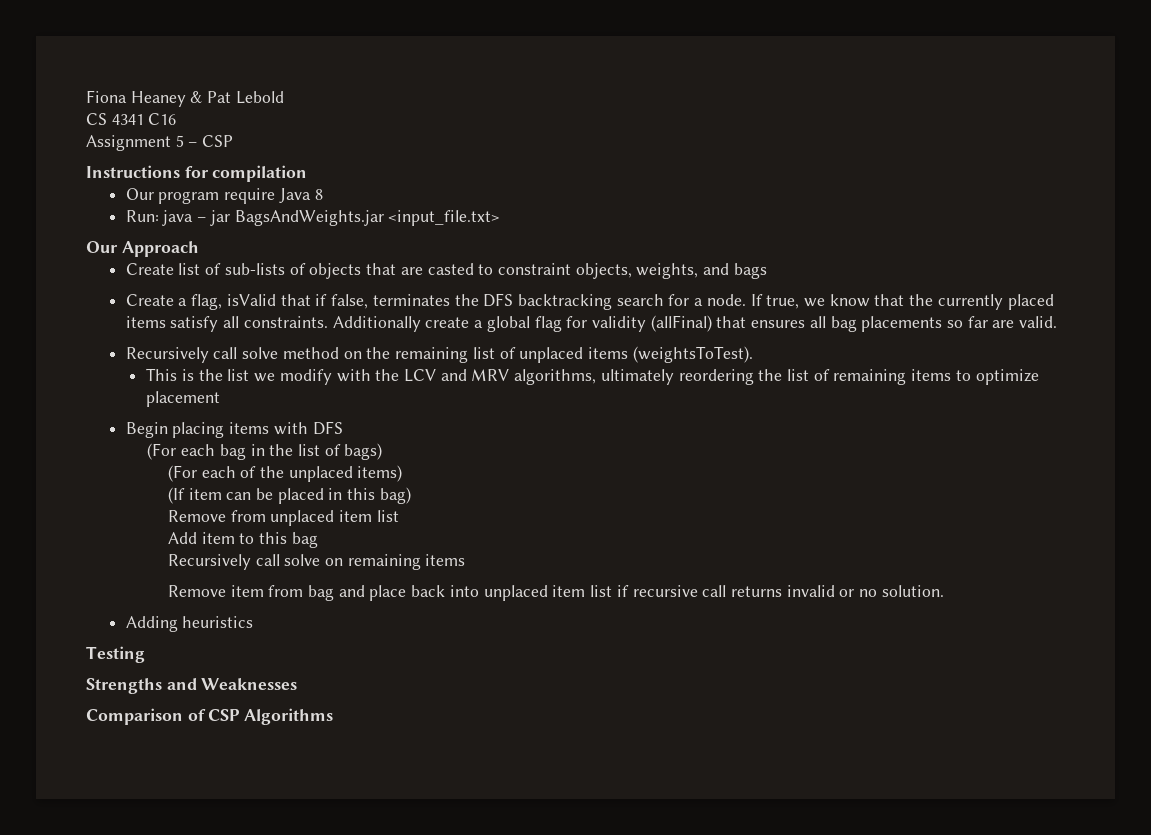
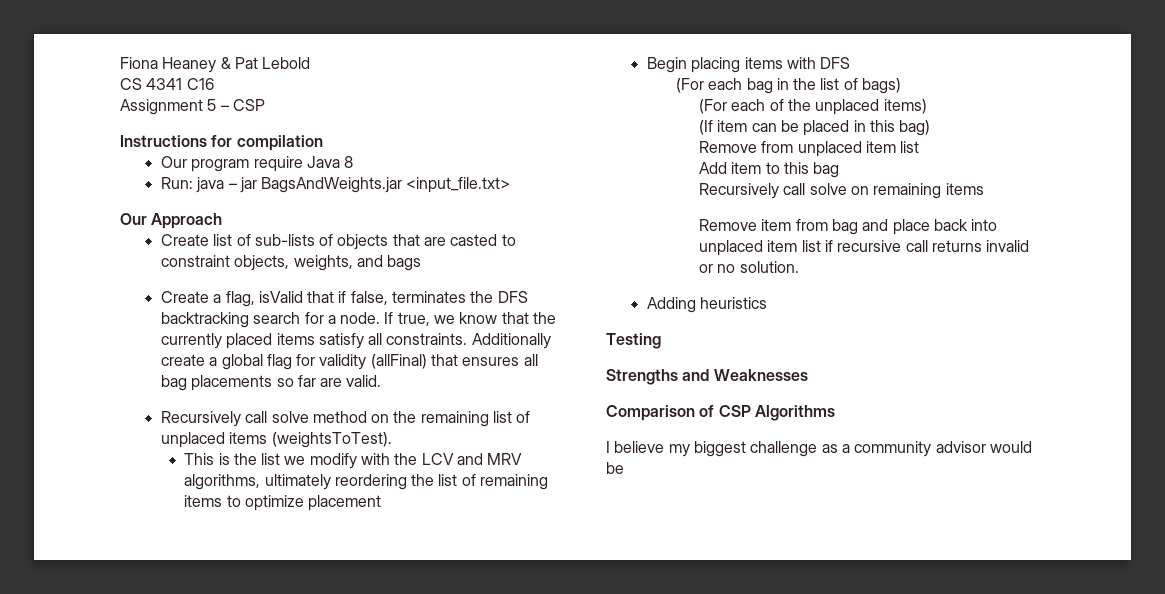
+ I believe my biggest challenge as a community advisor would be

